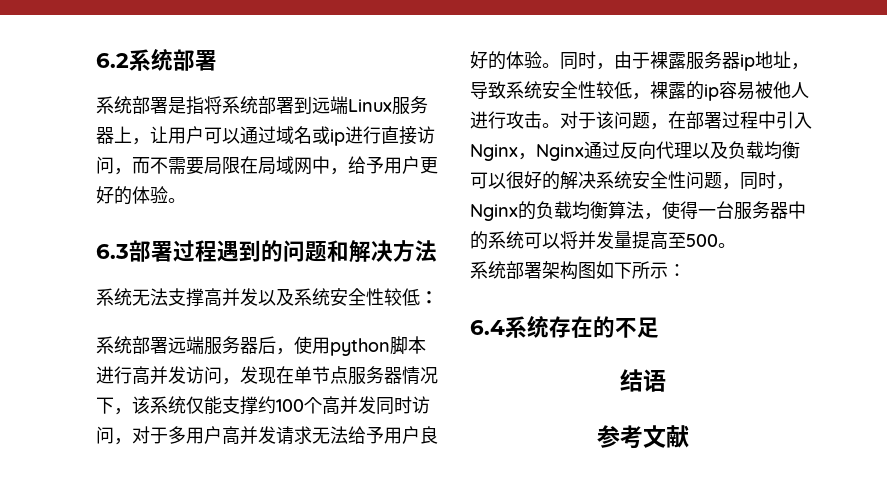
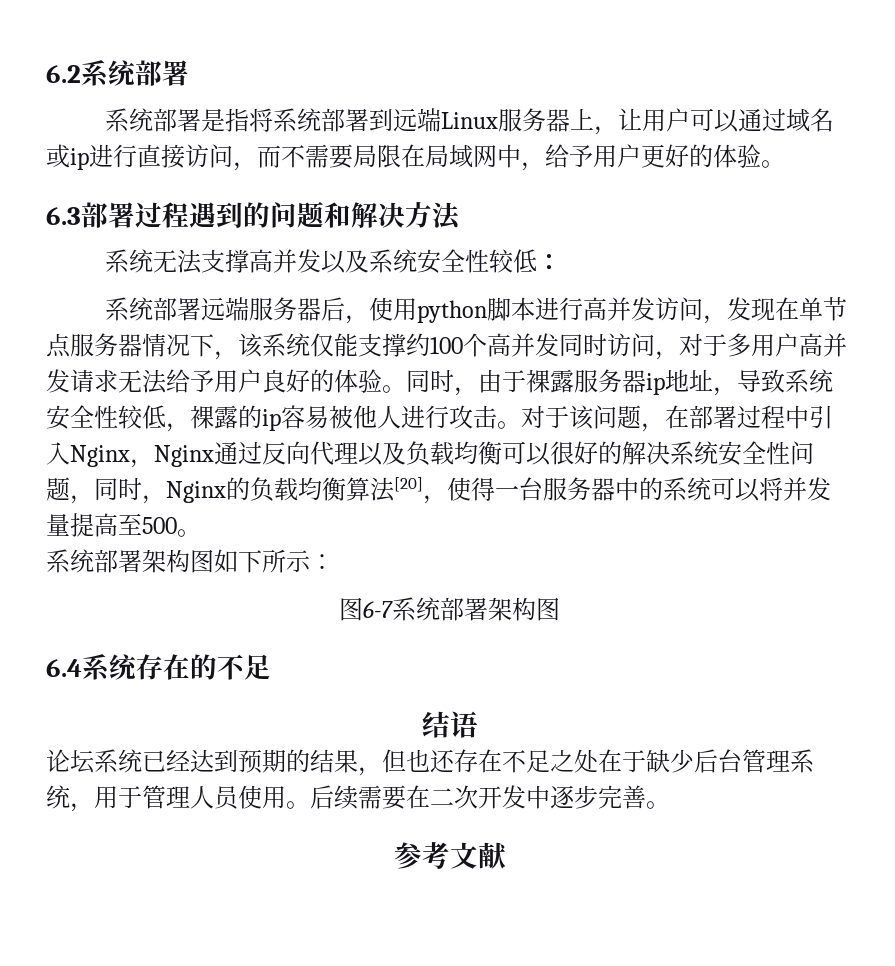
- 对于该问题，在部署过程中引入Nginx，Nginx通过反向代理以及负载均衡可以很好的解决系统安全性问题，同时，Nginx的负载均衡算法，使得一台服务器中的系统可以将并发量提高至500。
+ 对于该问题，在部署过程中引入Nginx，Nginx通过反向代理以及负载均衡可以很好的解决系统安全性问题，同时，Nginx的负载均衡算法[20]，使得一台服务器中的系统可以将并发量提高至500。
+ 图6-7系统部署架构图
+ 论坛系统已经达到预期的结果，但也还存在不足之处在于缺少后台管理系统，用于管理人员使用。后续需要在二次开发中逐步完善。

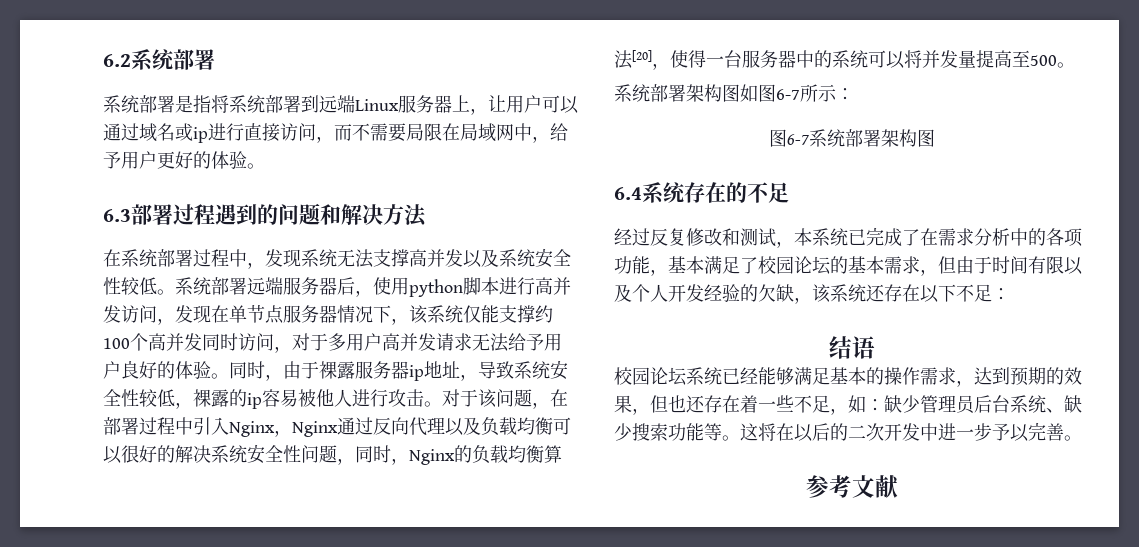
- 系统无法支撑高并发以及系统安全性较低：
- 系统部署远端服务器后，使用python脚本进行高并发访问，发现在单节点服务器情况下，该系统仅能支撑约100个高并发同时访问，对于多用户高并发请求无法给予用户良好的体验。
+ 在系统部署过程中，发现系统无法支撑高并发以及系统安全性较低。系统部署远端服务器后，使用python脚本进行高并发访问，发现在单节点服务器情况下，该系统仅能支撑约100个高并发同时访问，对于多用户高并发请求无法给予用户良好的体验。
- 系统部署架构图如下所示：
+ 系统部署架构图如图6-7所示：
+ 经过反复修改和测试，本系统已完成了在需求分析中的各项功能，基本满足了校园论坛的基本需求，但由于时间有限以及个人开发经验的欠缺，该系统还存在以下不足：
- 论坛系统已经达到预期的结果，但也还存在不足之处在于缺少后台管理系统，用于管理人员使用。后续需要在二次开发中逐步完善。
+ 校园论坛系统已经能够满足基本的操作需求，达到预期的效果，但也还存在着一些不足，如：缺少管理员后台系统、缺少搜索功能等。这将在以后的二次开发中进一步予以完善。

